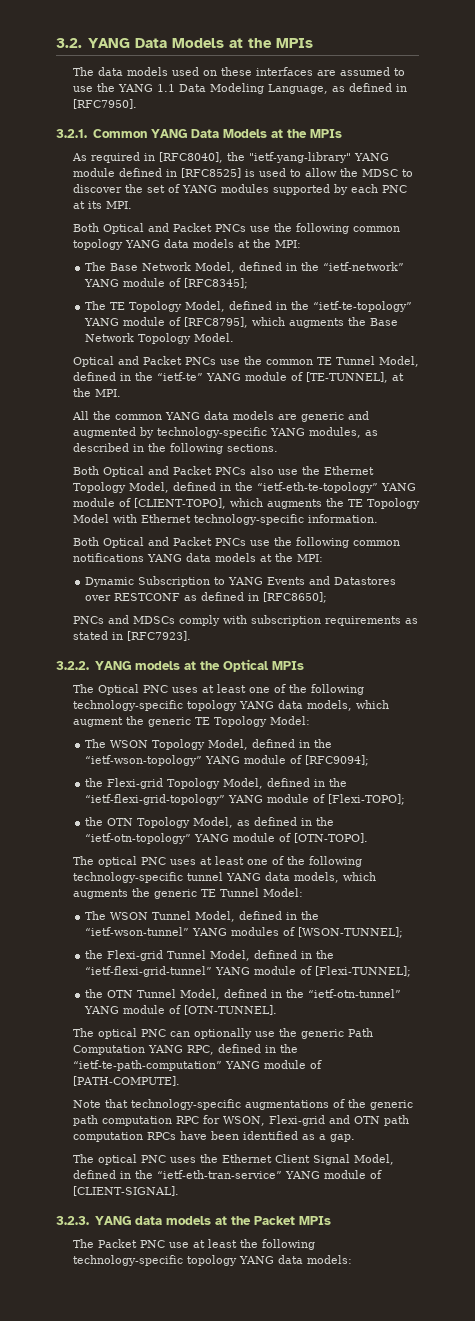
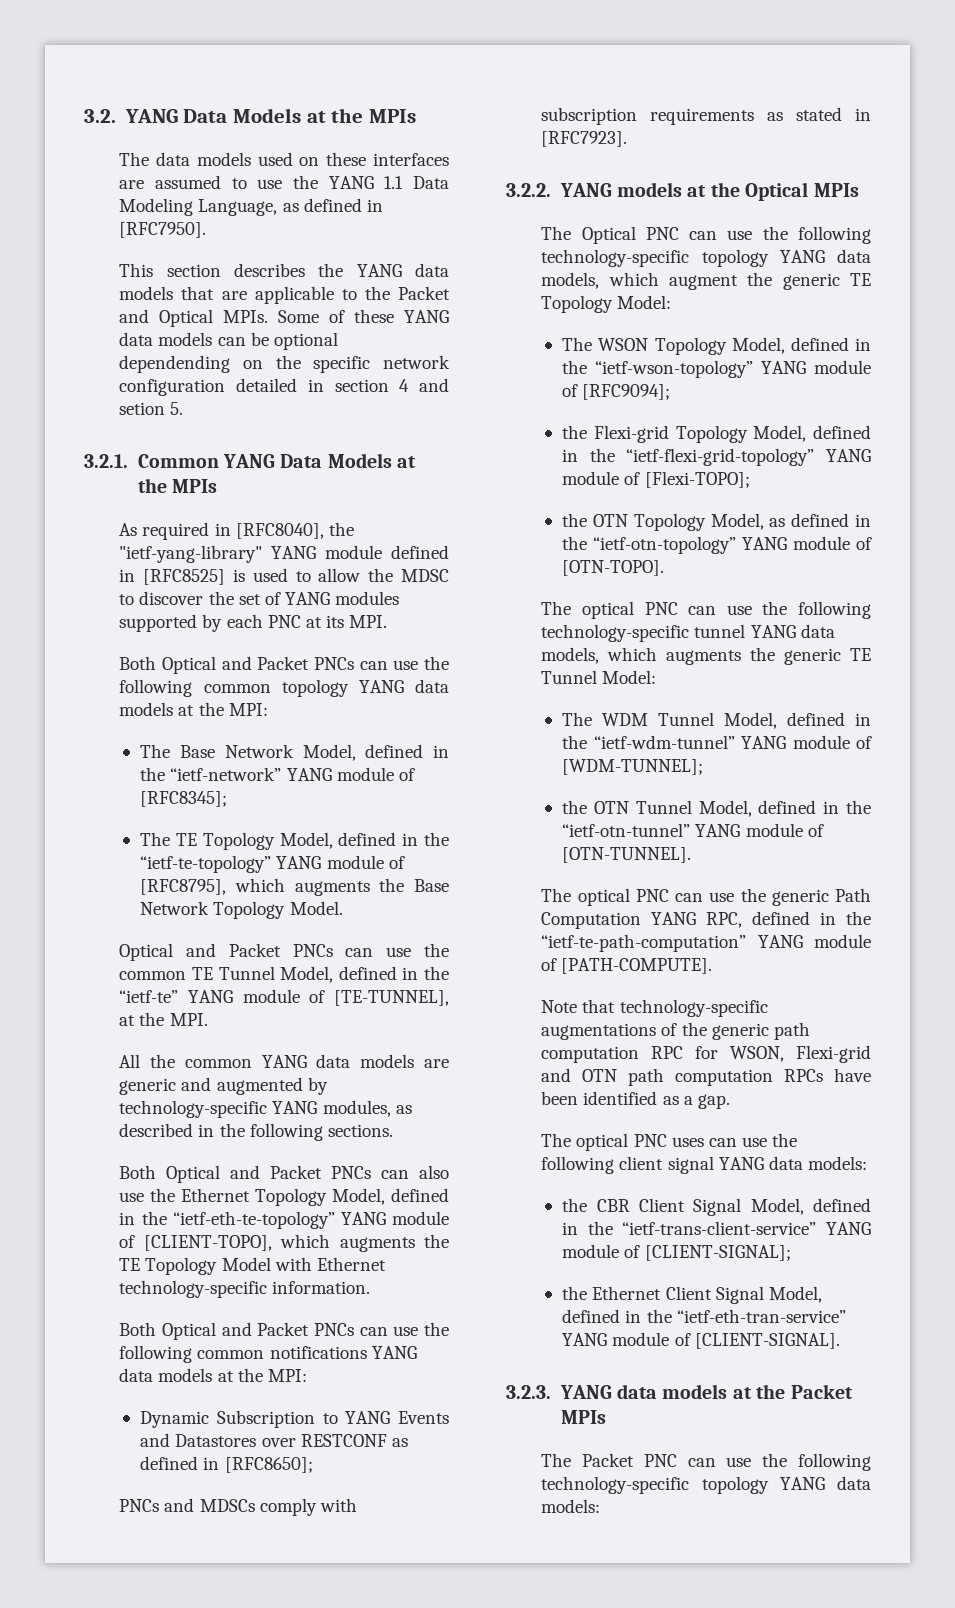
+ This section describes the YANG data models that are applicable to the Packet and Optical MPIs. Some of these YANG data models can be optional dependending on the specific network configuration detailed in section 4 and setion 5.
- Both Optical and Packet PNCs use the following common topology YANG data models at the MPI:
+ Both Optical and Packet PNCs can use the following common topology YANG data models at the MPI:
- Optical and Packet PNCs use the common TE Tunnel Model, defined in the “ietf-te” YANG module of [TE-TUNNEL], at the MPI.
+ Optical and Packet PNCs can use the common TE Tunnel Model, defined in the “ietf-te” YANG module of [TE-TUNNEL], at the MPI.
- Both Optical and Packet PNCs also use the Ethernet Topology Model, defined in the “ietf-eth-te-topology” YANG module of [CLIENT-TOPO], which augments the TE Topology Model with Ethernet technology-specific information.
+ Both Optical and Packet PNCs can also use the Ethernet Topology Model, defined in the “ietf-eth-te-topology” YANG module of [CLIENT-TOPO], which augments the TE Topology Model with Ethernet technology-specific information.
- Both Optical and Packet PNCs use the following common notifications YANG data models at the MPI:
+ Both Optical and Packet PNCs can use the following common notifications YANG data models at the MPI:
- The Optical PNC uses at least one of the following technology-specific topology YANG data models, which augment the generic TE Topology Model:
+ The Optical PNC can use the following technology-specific topology YANG data models, which augment the generic TE Topology Model:
- The optical PNC uses at least one of the following technology-specific tunnel YANG data models, which augments the generic TE Tunnel Model:
+ The optical PNC can use the following technology-specific tunnel YANG data models, which augments the generic TE Tunnel Model:
- The WSON Tunnel Model, defined in the “ietf-wson-tunnel” YANG modules of [WSON-TUNNEL];
- the Flexi-grid Tunnel Model, defined in the “ietf-flexi-grid-tunnel” YANG module of [Flexi-TUNNEL];
+ The WDM Tunnel Model, defined in the “ietf-wdm-tunnel” YANG module of [WDM-TUNNEL];
- The optical PNC can optionally use the generic Path Computation YANG RPC, defined in the “ietf-te-path-computation” YANG module of [PATH-COMPUTE].
+ The optical PNC can use the generic Path Computation YANG RPC, defined in the “ietf-te-path-computation” YANG module of [PATH-COMPUTE].
- The optical PNC uses the Ethernet Client Signal Model, defined in the “ietf-eth-tran-service” YANG module of [CLIENT-SIGNAL].
+ The optical PNC uses can use the following client signal YANG data models:
+ the CBR Client Signal Model, defined in the “ietf-trans-client-service” YANG module of [CLIENT-SIGNAL];
+ the Ethernet Client Signal Model, defined in the “ietf-eth-tran-service” YANG module of [CLIENT-SIGNAL].
- The Packet PNC use at least the following technology-specific topology YANG data models:
+ The Packet PNC can use the following technology-specific topology YANG data models:

